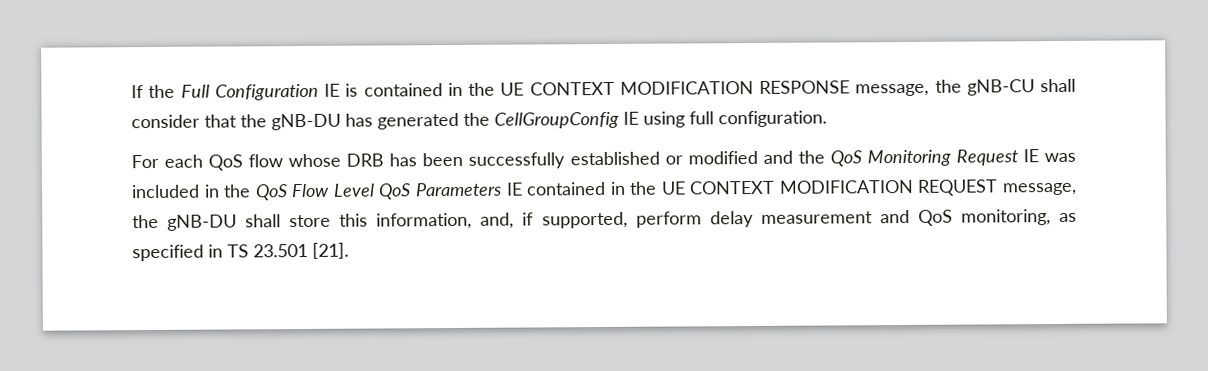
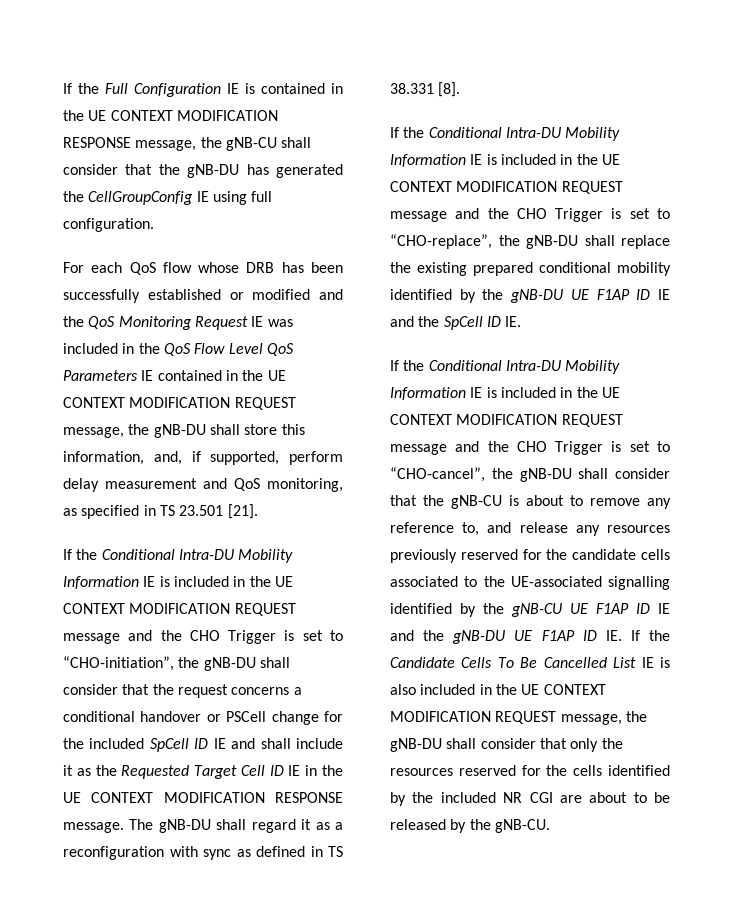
+ If the Conditional Intra-DU Mobility Information IE is included in the UE CONTEXT MODIFICATION REQUEST message and the CHO Trigger is set to “CHO-initiation”, the gNB-DU shall consider that the request concerns a conditional handover or PSCell change for the included SpCell ID IE and shall include it as the Requested Target Cell ID IE in the UE CONTEXT MODIFICATION RESPONSE message. The gNB-DU shall regard it as a reconfiguration with sync as defined in TS 38.331 [8].
+ If the Conditional Intra-DU Mobility Information IE is included in the UE CONTEXT MODIFICATION REQUEST message and the CHO Trigger is set to “CHO-replace”, the gNB-DU shall replace the existing prepared conditional mobility identified by the gNB-DU UE F1AP ID IE and the SpCell ID IE.
+ If the Conditional Intra-DU Mobility Information IE is included in the UE CONTEXT MODIFICATION REQUEST message and the CHO Trigger is set to “CHO-cancel”, the gNB-DU shall consider that the gNB-CU is about to remove any reference to, and release any resources previously reserved for the candidate cells associated to the UE-associated signalling identified by the gNB-CU UE F1AP ID IE and the gNB-DU UE F1AP ID IE. If the Candidate Cells To Be Cancelled List IE is also included in the UE CONTEXT MODIFICATION REQUEST message, the gNB-DU shall consider that only the resources reserved for the cells identified by the included NR CGI are about to be released by the gNB-CU.

